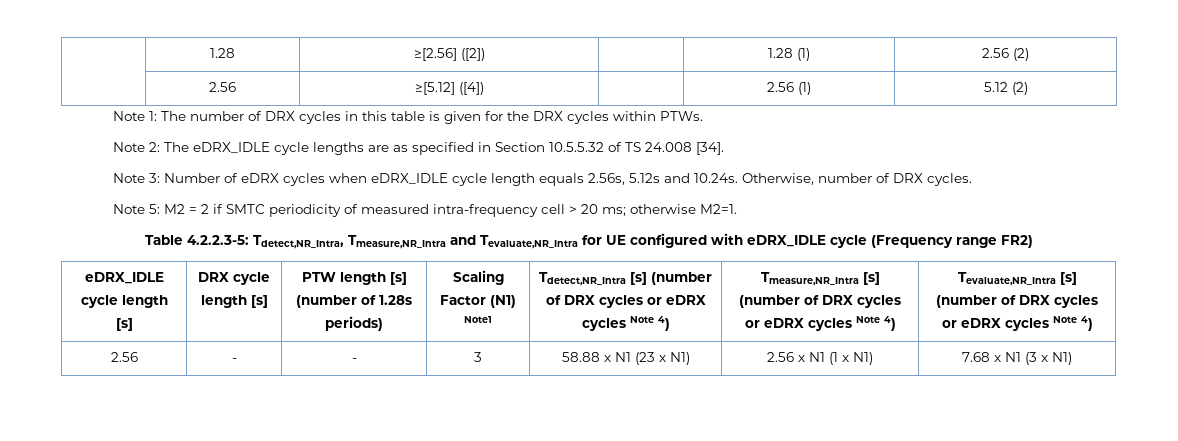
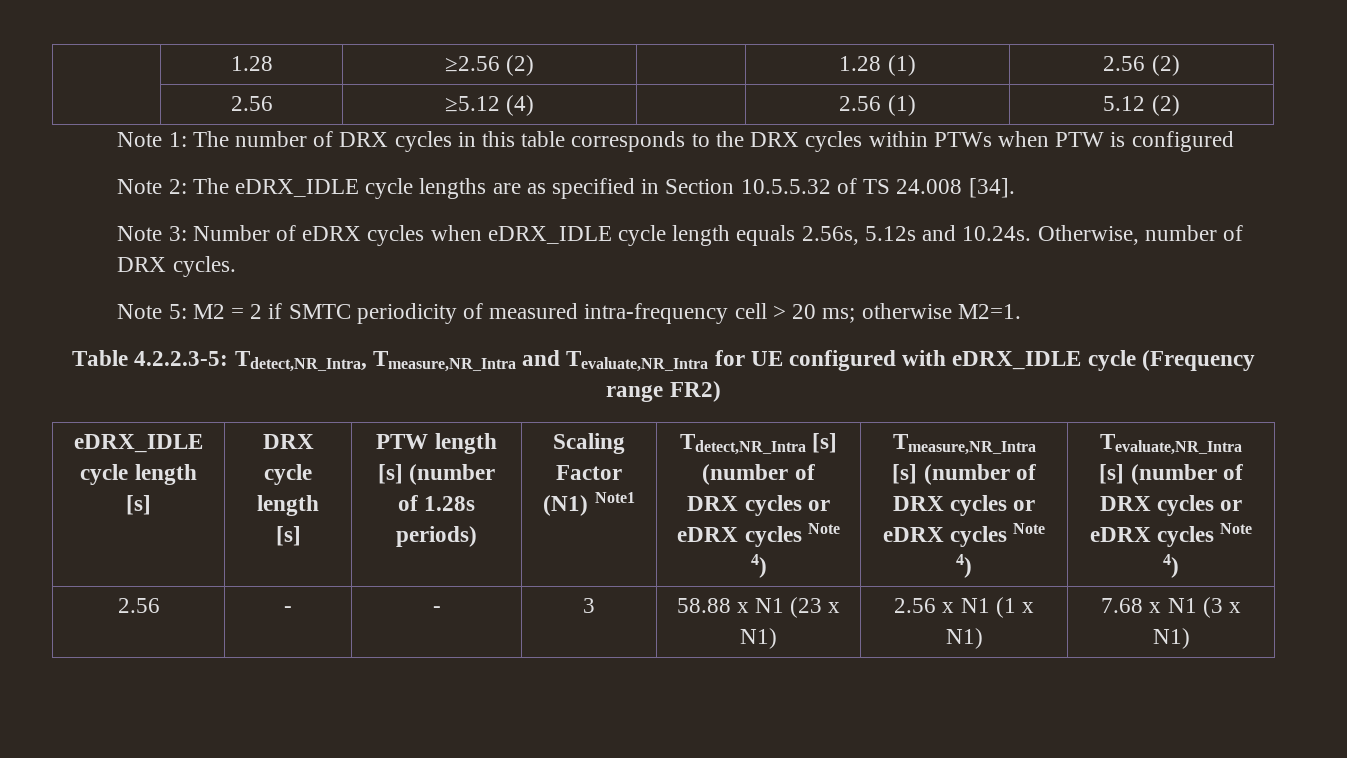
- | 1.28 | ≥[2.56] ([2]) | | 1.28 (1) | 2.56 (2)
+ | 1.28 | ≥2.56 (2) | | 1.28 (1) | 2.56 (2)
- | 2.56 | ≥[5.12] ([4]) | | 2.56 (1) | 5.12 (2)
+ | 2.56 | ≥5.12 (4) | | 2.56 (1) | 5.12 (2)
- Note 1: The number of DRX cycles in this table is given for the DRX cycles within PTWs.
+ Note 1: The number of DRX cycles in this table corresponds to the DRX cycles within PTWs when PTW is configured

